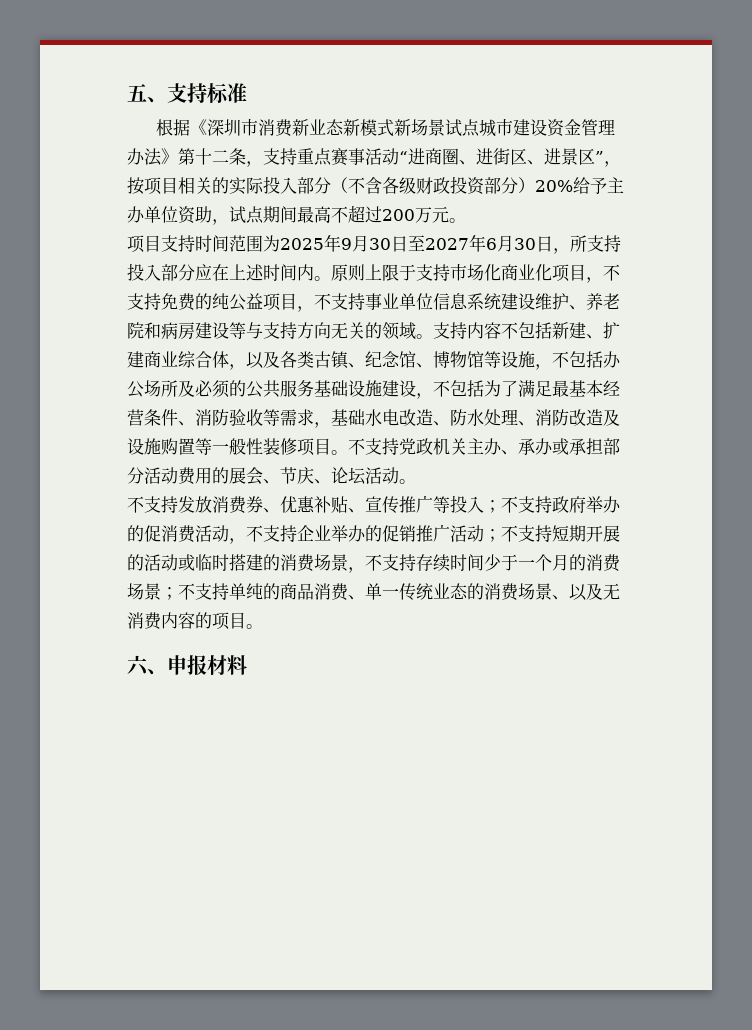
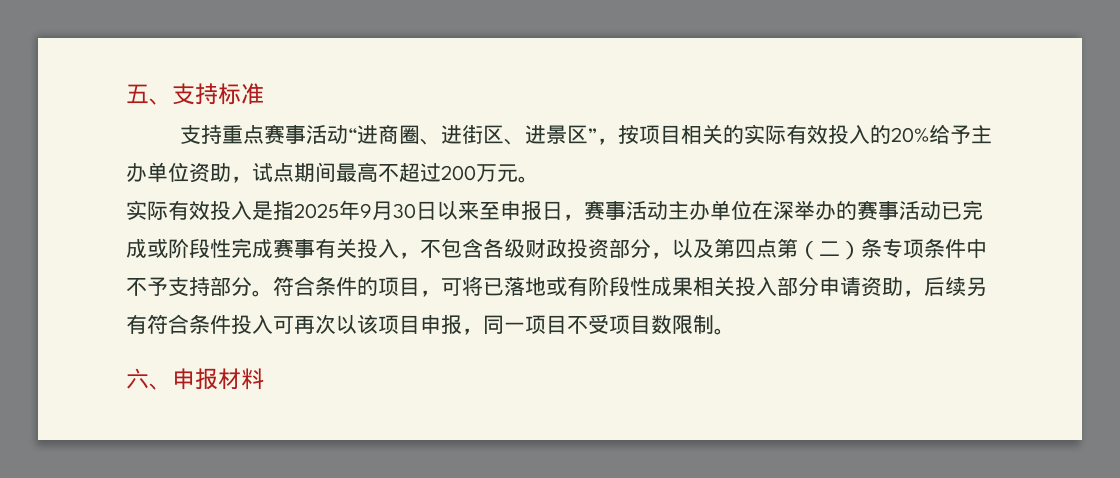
- 根据《深圳市消费新业态新模式新场景试点城市建设资金管理办法》第十二条，支持重点赛事活动“进商圈、进街区、进景区”，按项目相关的实际投入部分（不含各级财政投资部分）20%给予主办单位资助，试点期间最高不超过200万元。
+ 支持重点赛事活动“进商圈、进街区、进景区”，按项目相关的实际有效投入的20%给予主办单位资助，试点期间最高不超过200万元。
- 项目支持时间范围为2025年9月30日至2027年6月30日，所支持投入部分应在上述时间内。原则上限于支持市场化商业化项目，不支持免费的纯公益项目，不支持事业单位信息系统建设维护、养老院和病房建设等与支持方向无关的领域。支持内容不包括新建、扩建商业综合体，以及各类古镇、纪念馆、博物馆等设施，不包括办公场所及必须的公共服务基础设施建设，不包括为了满足最基本经营条件、消防验收等需求，基础水电改造、防水处理、消防改造及设施购置等一般性装修项目。不支持党政机关主办、承办或承担部分活动费用的展会、节庆、论坛活动。
- 不支持发放消费券、优惠补贴、宣传推广等投入；不支持政府举办的促消费活动，不支持企业举办的促销推广活动；不支持短期开展的活动或临时搭建的消费场景，不支持存续时间少于一个月的消费场景；不支持单纯的商品消费、单一传统业态的消费场景、以及无消费内容的项目。
+ 实际有效投入是指2025年9月30日以来至申报日，赛事活动主办单位在深举办的赛事活动已完成或阶段性完成赛事有关投入，不包含各级财政投资部分，以及第四点第（二）条专项条件中不予支持部分。符合条件的项目，可将已落地或有阶段性成果相关投入部分申请资助，后续另有符合条件投入可再次以该项目申报，同一项目不受项目数限制。

